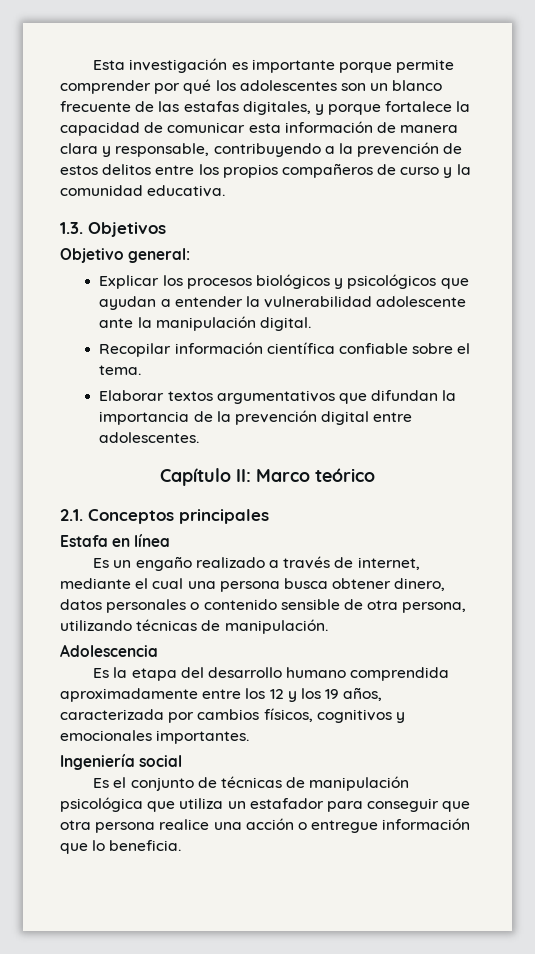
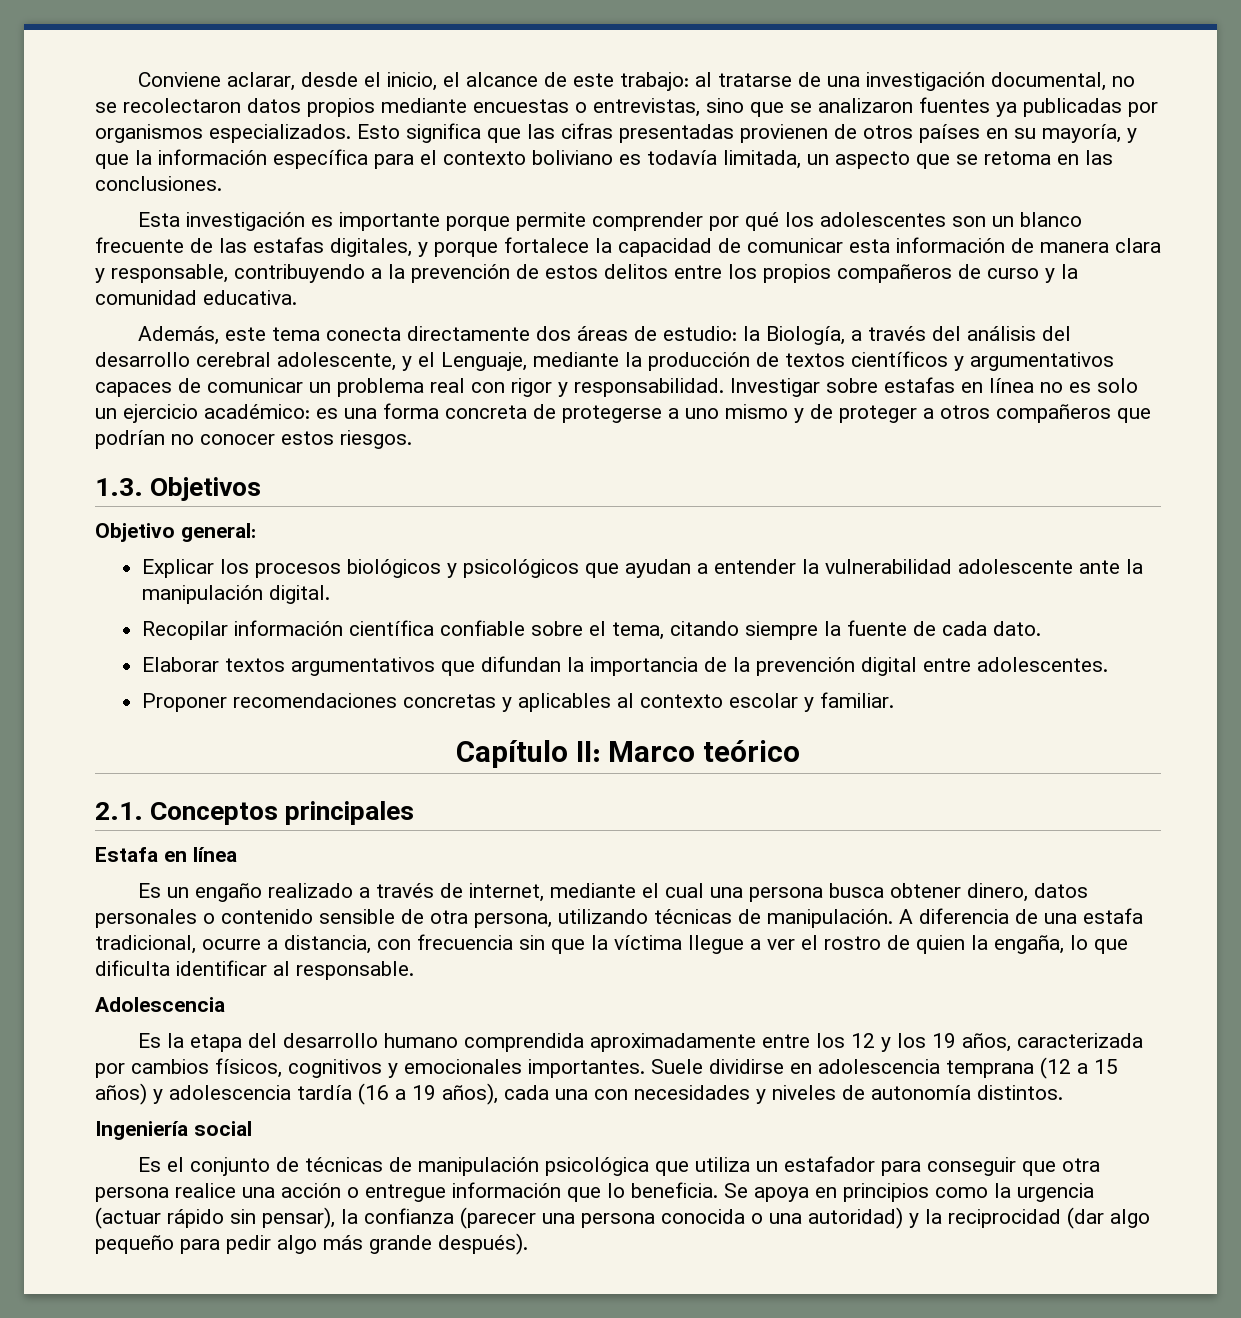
+ Conviene aclarar, desde el inicio, el alcance de este trabajo: al tratarse de una investigación documental, no se recolectaron datos propios mediante encuestas o entrevistas, sino que se analizaron fuentes ya publicadas por organismos especializados. Esto significa que las cifras presentadas provienen de otros países en su mayoría, y que la información específica para el contexto boliviano es todavía limitada, un aspecto que se retoma en las conclusiones.
+ Además, este tema conecta directamente dos áreas de estudio: la Biología, a través del análisis del desarrollo cerebral adolescente, y el Lenguaje, mediante la producción de textos científicos y argumentativos capaces de comunicar un problema real con rigor y responsabilidad. Investigar sobre estafas en línea no es solo un ejercicio académico: es una forma concreta de protegerse a uno mismo y de proteger a otros compañeros que podrían no conocer estos riesgos.
- Recopilar información científica confiable sobre el tema.
+ Recopilar información científica confiable sobre el tema, citando siempre la fuente de cada dato.
+ Proponer recomendaciones concretas y aplicables al contexto escolar y familiar.
+ A diferencia de una estafa tradicional, ocurre a distancia, con frecuencia sin que la víctima llegue a ver el rostro de quien la engaña, lo que dificulta identificar al responsable.
+ Suele dividirse en adolescencia temprana (12 a 15 años) y adolescencia tardía (16 a 19 años), cada una con necesidades y niveles de autonomía distintos.
+ Se apoya en principios como la urgencia (actuar rápido sin pensar), la confianza (parecer una persona conocida o una autoridad) y la reciprocidad (dar algo pequeño para pedir algo más grande después).

